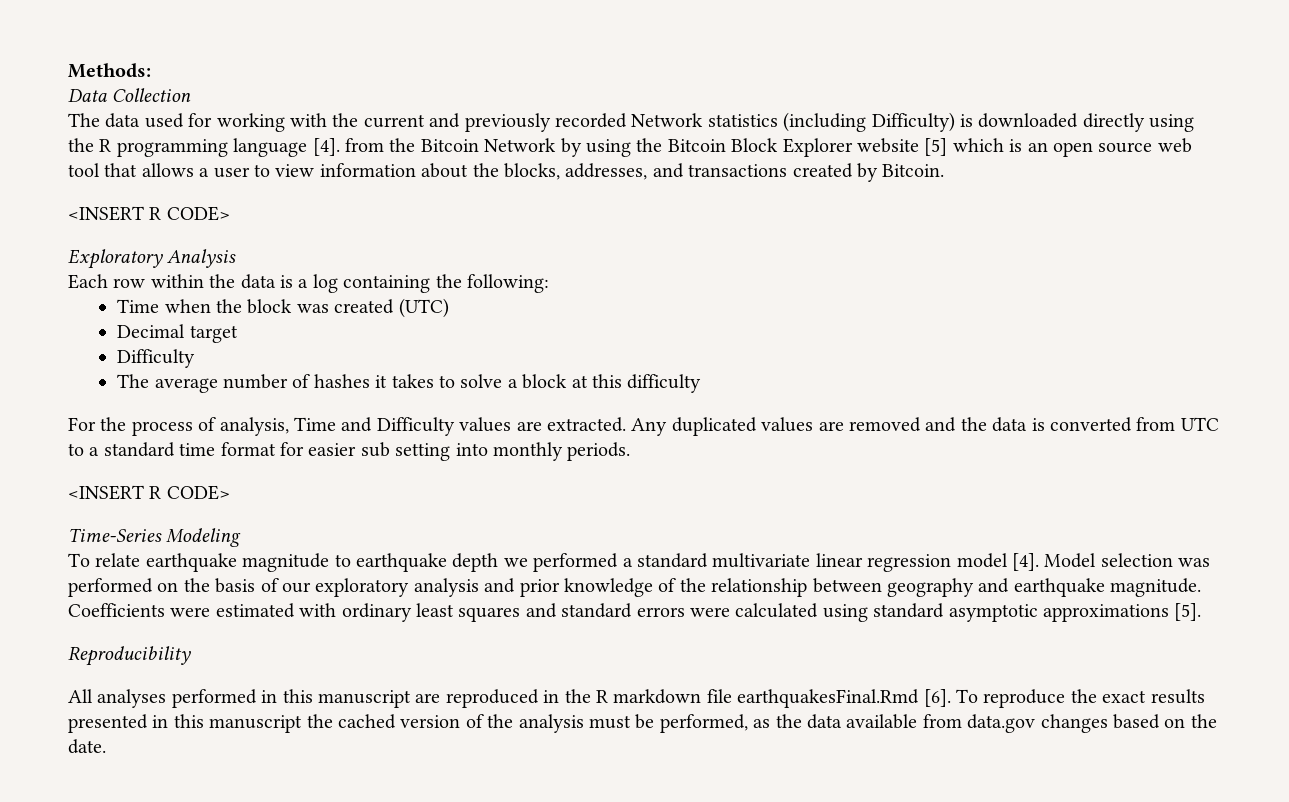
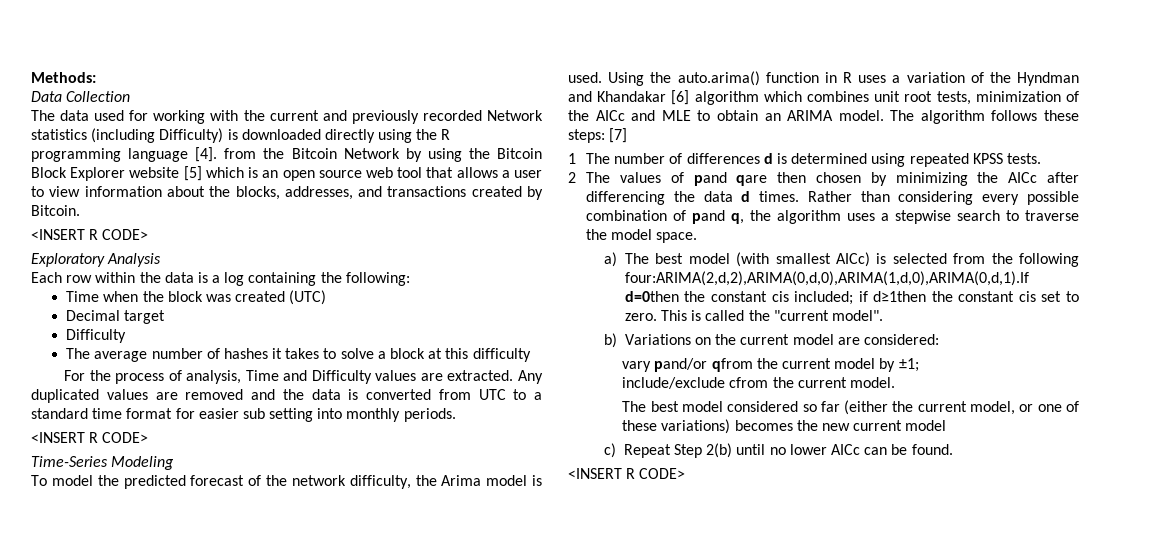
- To relate earthquake magnitude to earthquake depth we performed a standard multivariate linear regression model [4]. Model selection was performed on the basis of our exploratory analysis and prior knowledge of the relationship between geography and earthquake magnitude. Coefficients were estimated with ordinary least squares and standard errors were calculated using standard asymptotic approximations [5].
- Reproducibility
- All analyses performed in this manuscript are reproduced in the R markdown file earthquakesFinal.Rmd [6]. To reproduce the exact results presented in this manuscript the cached version of the analysis must be performed, as the data available from data.gov changes based on the date.
+ To model the predicted forecast of the network difficulty, the Arima model is used. Using the auto.arima() function in R uses a variation of the Hyndman and Khandakar [6] algorithm which combines unit root tests, minimization of the AICc and MLE to obtain an ARIMA model. The algorithm follows these steps: [7]
+ 1 The number of differences d is determined using repeated KPSS tests.
+ 2 The values of pand qare then chosen by minimizing the AICc after differencing the data d times. Rather than considering every possible combination of pand q, the algorithm uses a stepwise search to traverse the model space.
+ a) The best model (with smallest AICc) is selected from the following four:ARIMA(2,d,2),ARIMA(0,d,0),ARIMA(1,d,0),ARIMA(0,d,1).If d=0then the constant cis included; if d≥1then the constant cis set to zero. This is called the "current model".
+ b) Variations on the current model are considered:
+ vary pand/or qfrom the current model by ±1;
+ include/exclude cfrom the current model.
+ The best model considered so far (either the current model, or one of these variations) becomes the new current model
+ c) Repeat Step 2(b) until no lower AICc can be found.
+ <INSERT R CODE>

